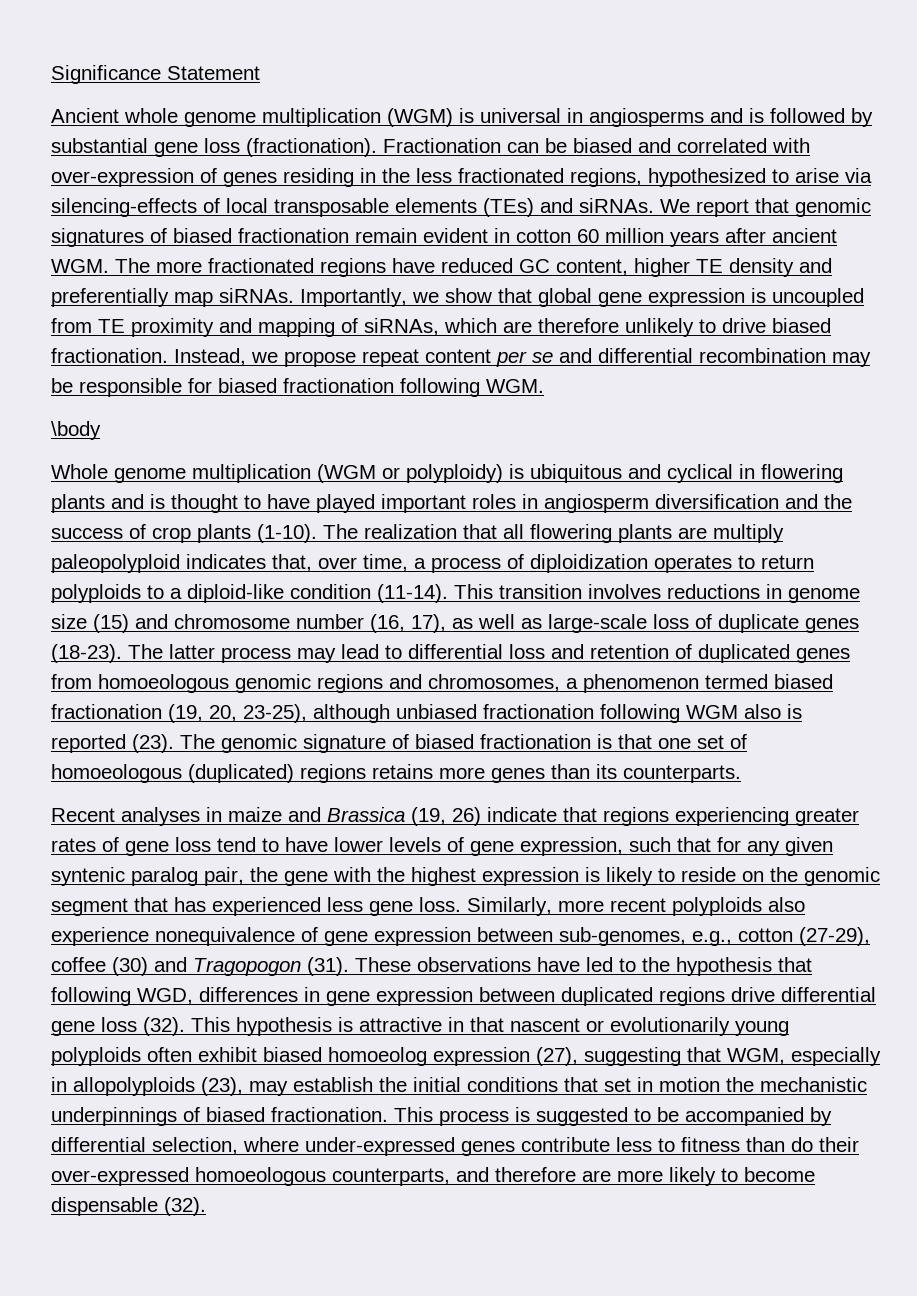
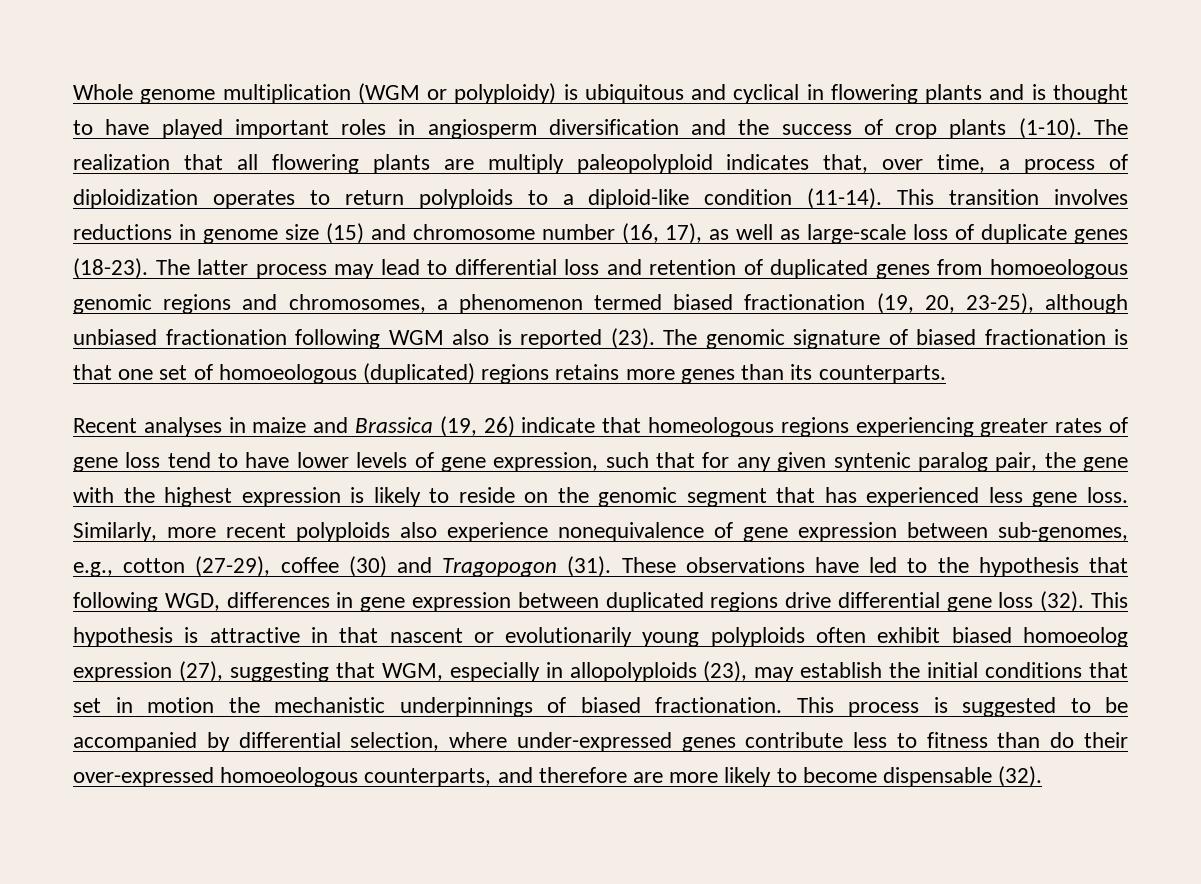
- Significance Statement
- Ancient whole genome multiplication (WGM) is universal in angiosperms and is followed by substantial gene loss (fractionation). Fractionation can be biased and correlated with over-expression of genes residing in the less fractionated regions, hypothesized to arise via silencing-effects of local transposable elements (TEs) and siRNAs. We report that genomic signatures of biased fractionation remain evident in cotton 60 million years after ancient WGM. The more fractionated regions have reduced GC content, higher TE density and preferentially map siRNAs. Importantly, we show that global gene expression is uncoupled from TE proximity and mapping of siRNAs, which are therefore unlikely to drive biased fractionation. Instead, we propose repeat content per se and differential recombination may be responsible for biased fractionation following WGM.
- \body
- Recent analyses in maize and Brassica (19, 26) indicate that regions experiencing greater rates of gene loss tend to have lower levels of gene expression, such that for any given syntenic paralog pair, the gene with the highest expression is likely to reside on the genomic segment that has experienced less gene loss.
+ Recent analyses in maize and Brassica (19, 26) indicate that homeologous regions experiencing greater rates of gene loss tend to have lower levels of gene expression, such that for any given syntenic paralog pair, the gene with the highest expression is likely to reside on the genomic segment that has experienced less gene loss.

